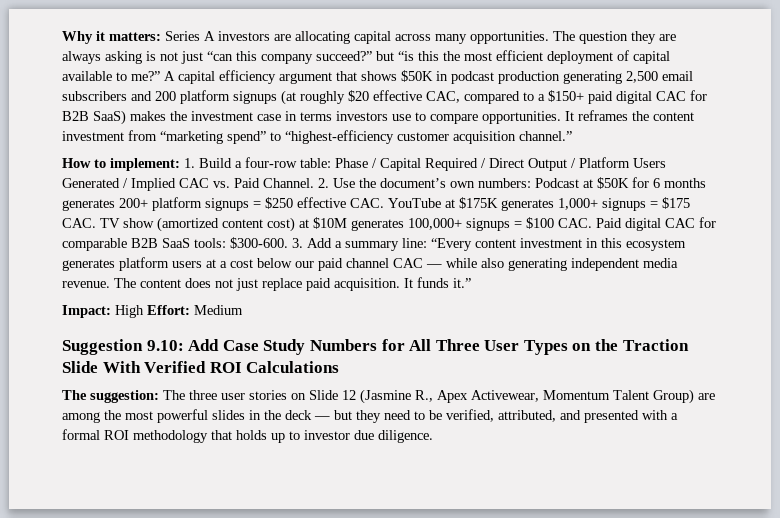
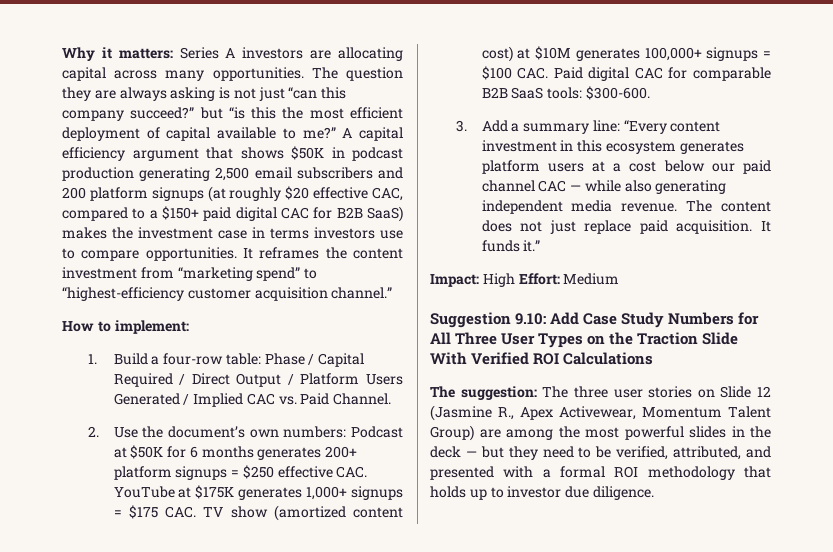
- How to implement: 1. Build a four-row table:
+ How to implement:
+ 1. Build a four-row table:
- Phase / Capital Required / Direct Output / Platform Users Generated / Implied CAC vs. Paid Channel. 2. Use the document’s own numbers:
+ Phase / Capital Required / Direct Output / Platform Users Generated / Implied CAC vs. Paid Channel.
+ 2. Use the document’s own numbers:
- $300-600. 3. Add a summary line:
+ $300-600.
+ 3. Add a summary line:

